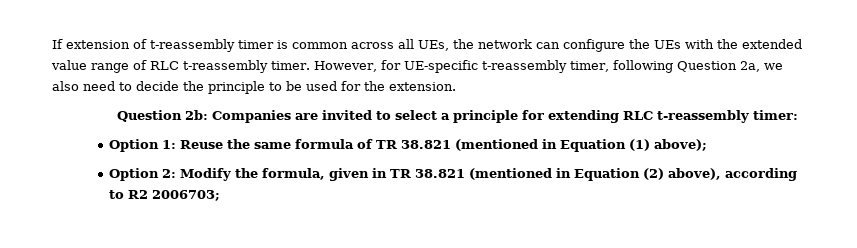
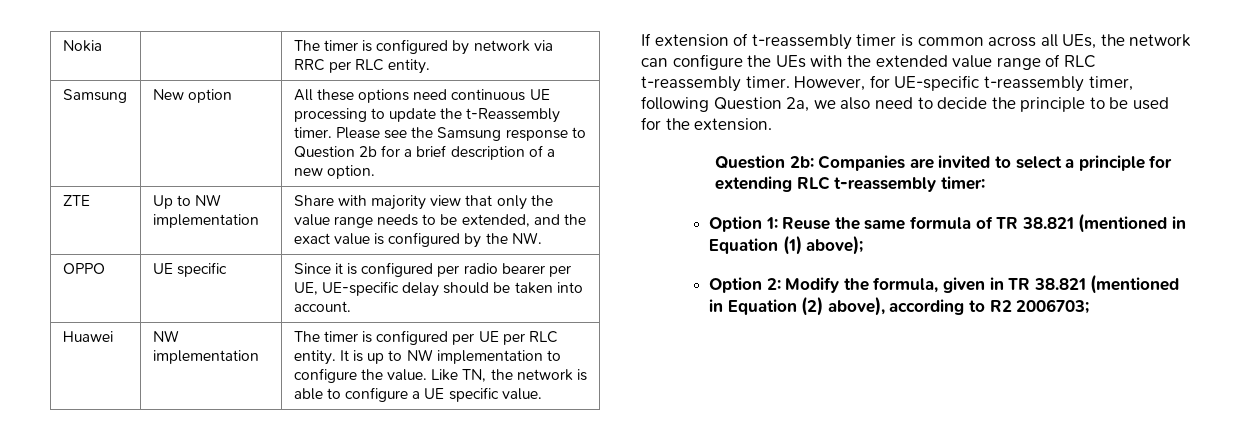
+ Nokia | | The timer is configured by network via RRC per RLC entity.
+ Samsung | New option | All these options need continuous UE processing to update the t-Reassembly timer. Please see the Samsung response to Question 2b for a brief description of a new option.
+ ZTE | Up to NW implementation | Share with majority view that only the value range needs to be extended, and the exact value is configured by the NW.
+ OPPO | UE specific | Since it is configured per radio bearer per UE, UE-specific delay should be taken into account.
+ Huawei | NW implementation | The timer is configured per UE per RLC entity. It is up to NW implementation to configure the value. Like TN, the network is able to configure a UE specific value.

